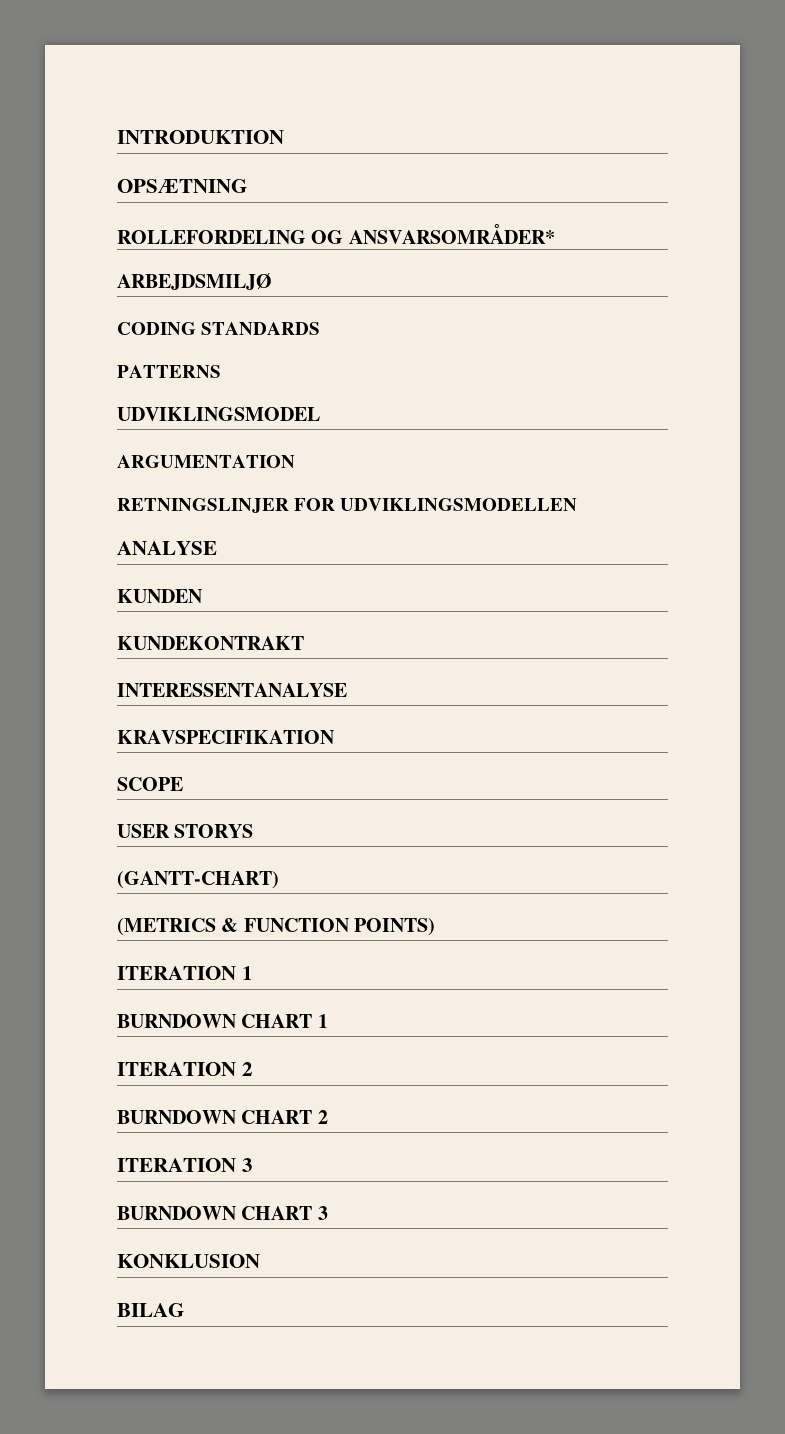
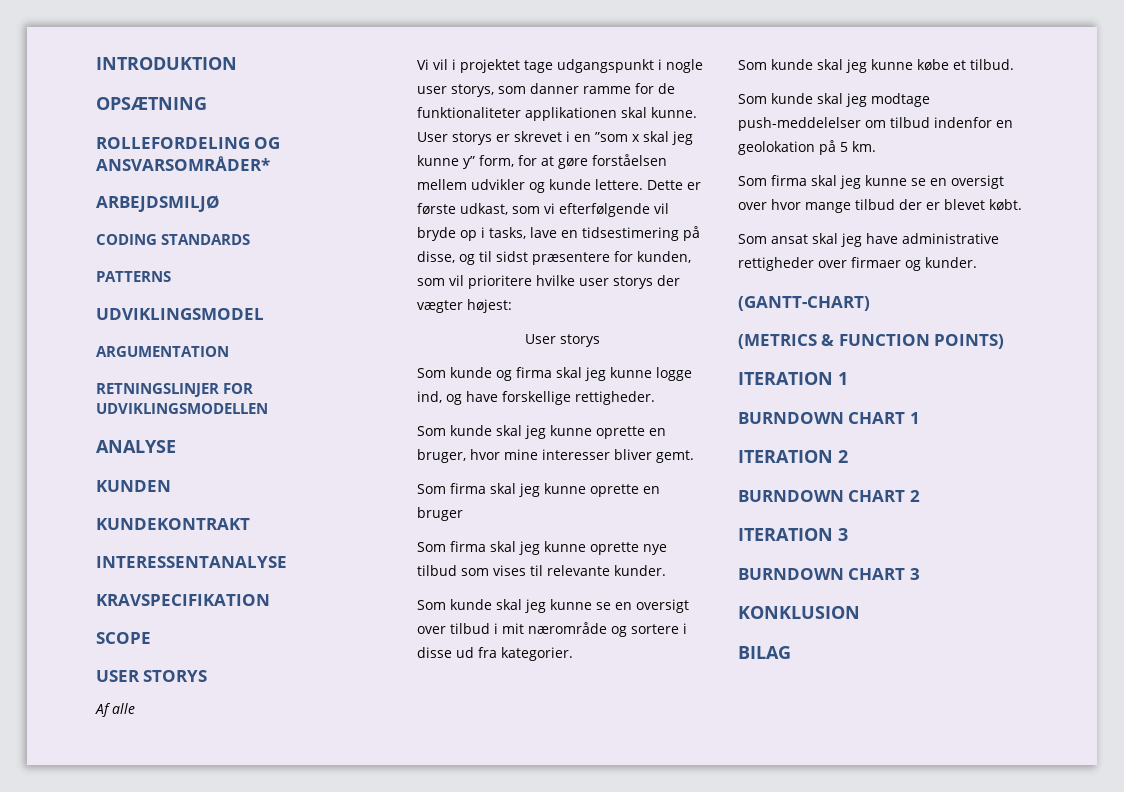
+ Af alle
+ Vi vil i projektet tage udgangspunkt i nogle user storys, som danner ramme for de funktionaliteter applikationen skal kunne. User storys er skrevet i en ”som x skal jeg kunne y” form, for at gøre forståelsen mellem udvikler og kunde lettere. Dette er første udkast, som vi efterfølgende vil bryde op i tasks, lave en tidsestimering på disse, og til sidst præsentere for kunden, som vil prioritere hvilke user storys der vægter højest:
+ User storys
+ Som kunde og firma skal jeg kunne logge ind, og have forskellige rettigheder.
+ Som kunde skal jeg kunne oprette en bruger, hvor mine interesser bliver gemt.
+ Som firma skal jeg kunne oprette en bruger
+ Som firma skal jeg kunne oprette nye tilbud som vises til relevante kunder.
+ Som kunde skal jeg kunne se en oversigt over tilbud i mit nærområde og sortere i disse ud fra kategorier.
+ Som kunde skal jeg kunne købe et tilbud.
+ Som kunde skal jeg modtage push-meddelelser om tilbud indenfor en geolokation på 5 km.
+ Som firma skal jeg kunne se en oversigt over hvor mange tilbud der er blevet købt.
+ Som ansat skal jeg have administrative rettigheder over firmaer og kunder.

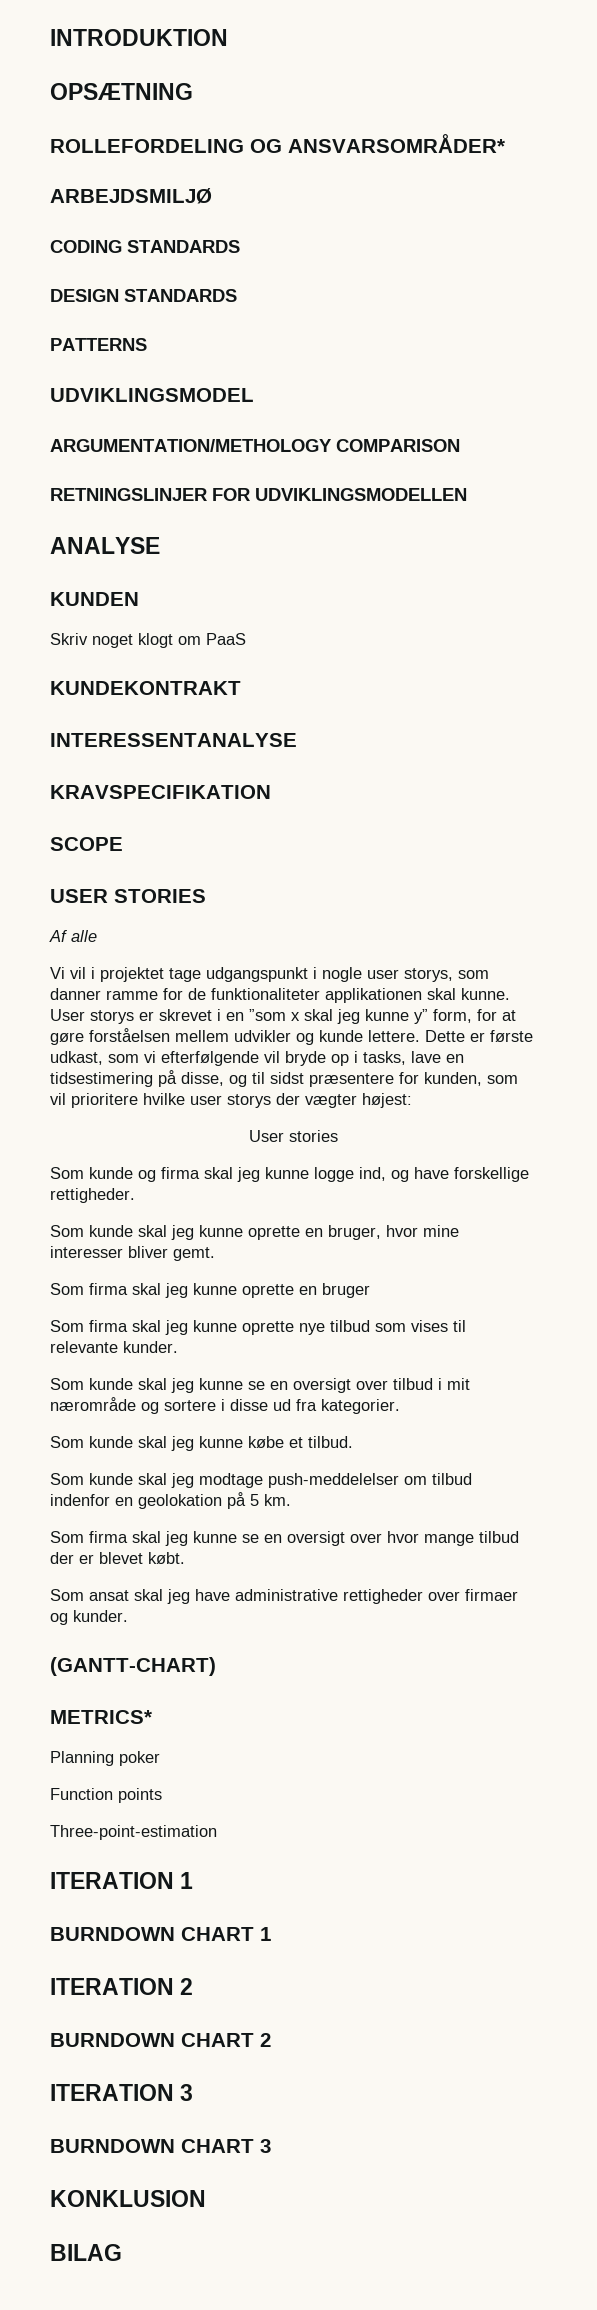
+ DESIGN STANDARDS
- ARGUMENTATION
+ ARGUMENTATION/METHOLOGY COMPARISON
+ Skriv noget klogt om PaaS
- USER STORYS
+ USER STORIES
  Dette er første udkast, som vi efterfølgende vil bryde op i tasks, lave en tidsestimering på disse, og til sidst præsentere for kunden, som vil prioritere hvilke user storys der vægter højest:
- User storys
+ User stories
- (METRICS & FUNCTION POINTS)
+ METRICS*
+ Planning poker
+ Function points
+ Three-point-estimation

